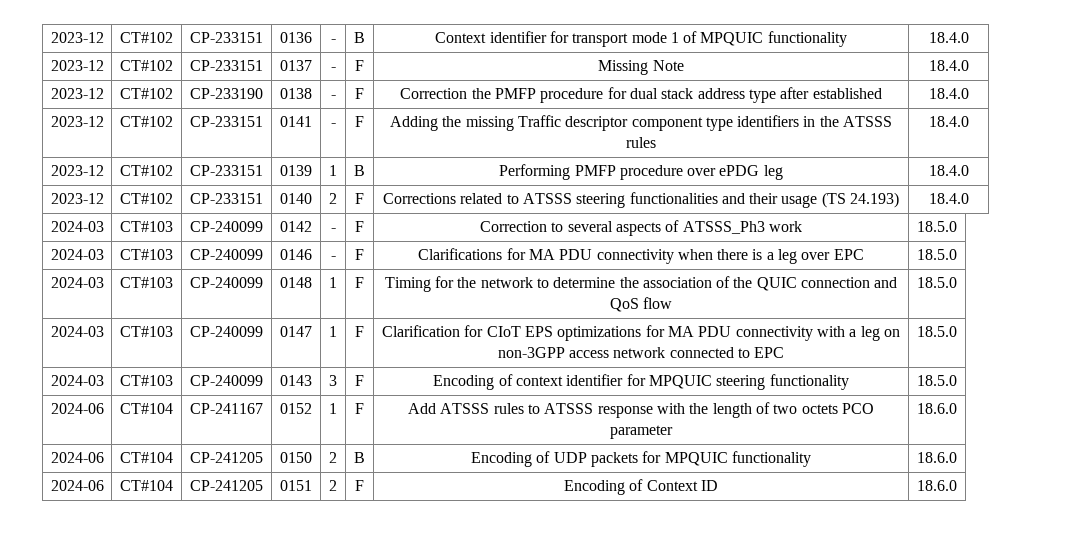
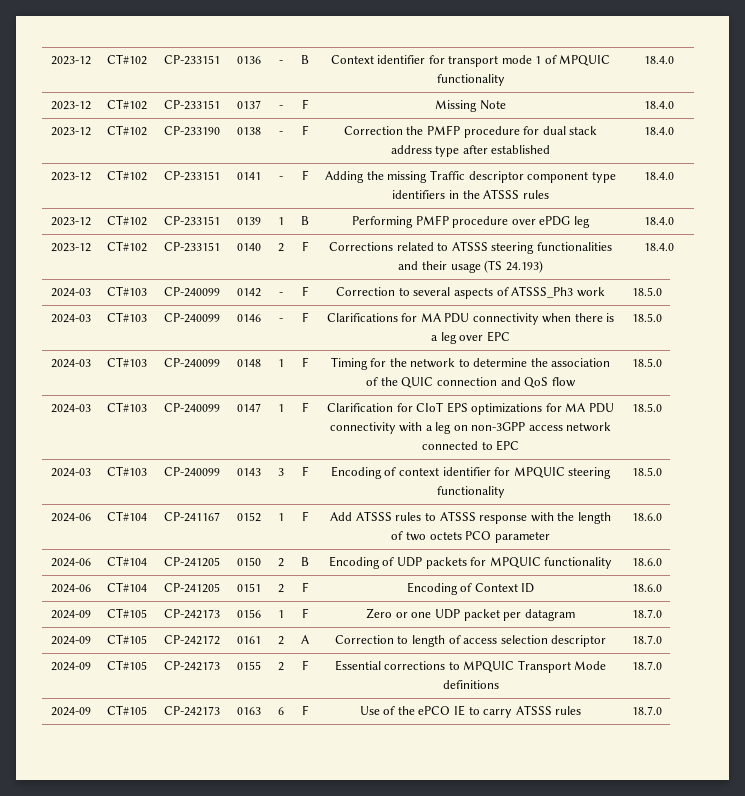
+ 2024-09 | CT#105 | CP-242173 | 0156 | 1 | F | Zero or one UDP packet per datagram | 18.7.0
+ 2024-09 | CT#105 | CP-242172 | 0161 | 2 | A | Correction to length of access selection descriptor | 18.7.0
+ 2024-09 | CT#105 | CP-242173 | 0155 | 2 | F | Essential corrections to MPQUIC Transport Mode definitions | 18.7.0
+ 2024-09 | CT#105 | CP-242173 | 0163 | 6 | F | Use of the ePCO IE to carry ATSSS rules | 18.7.0

